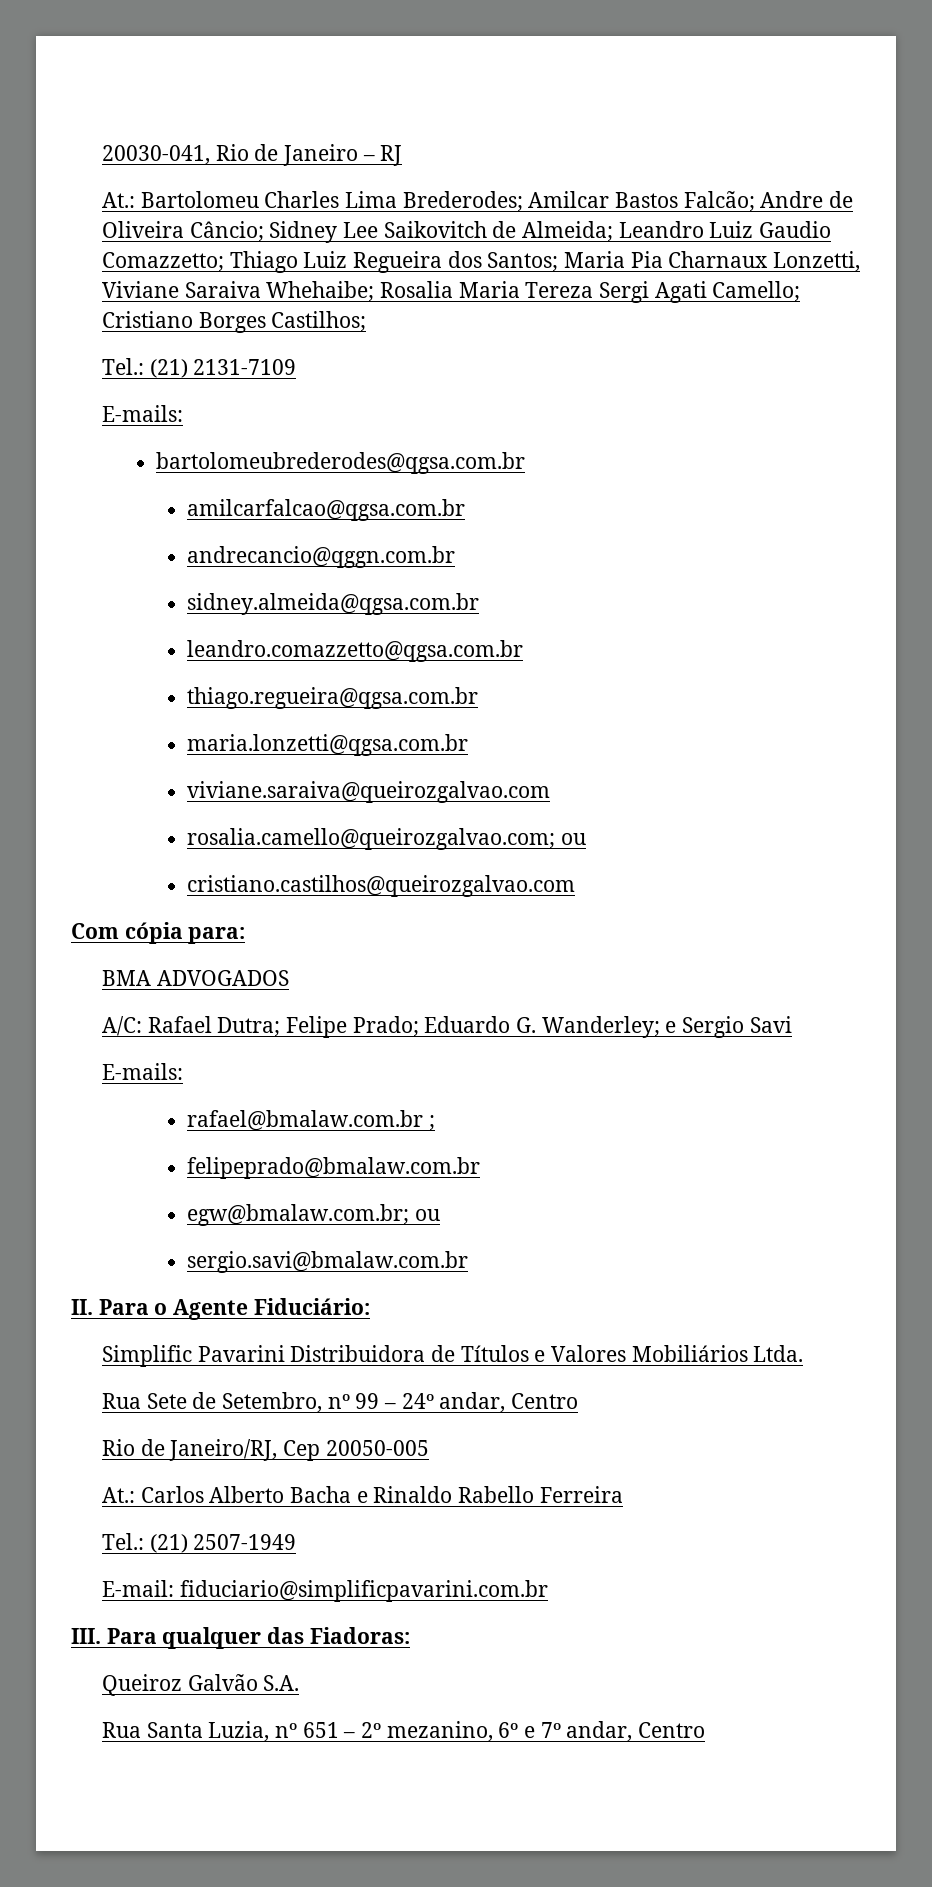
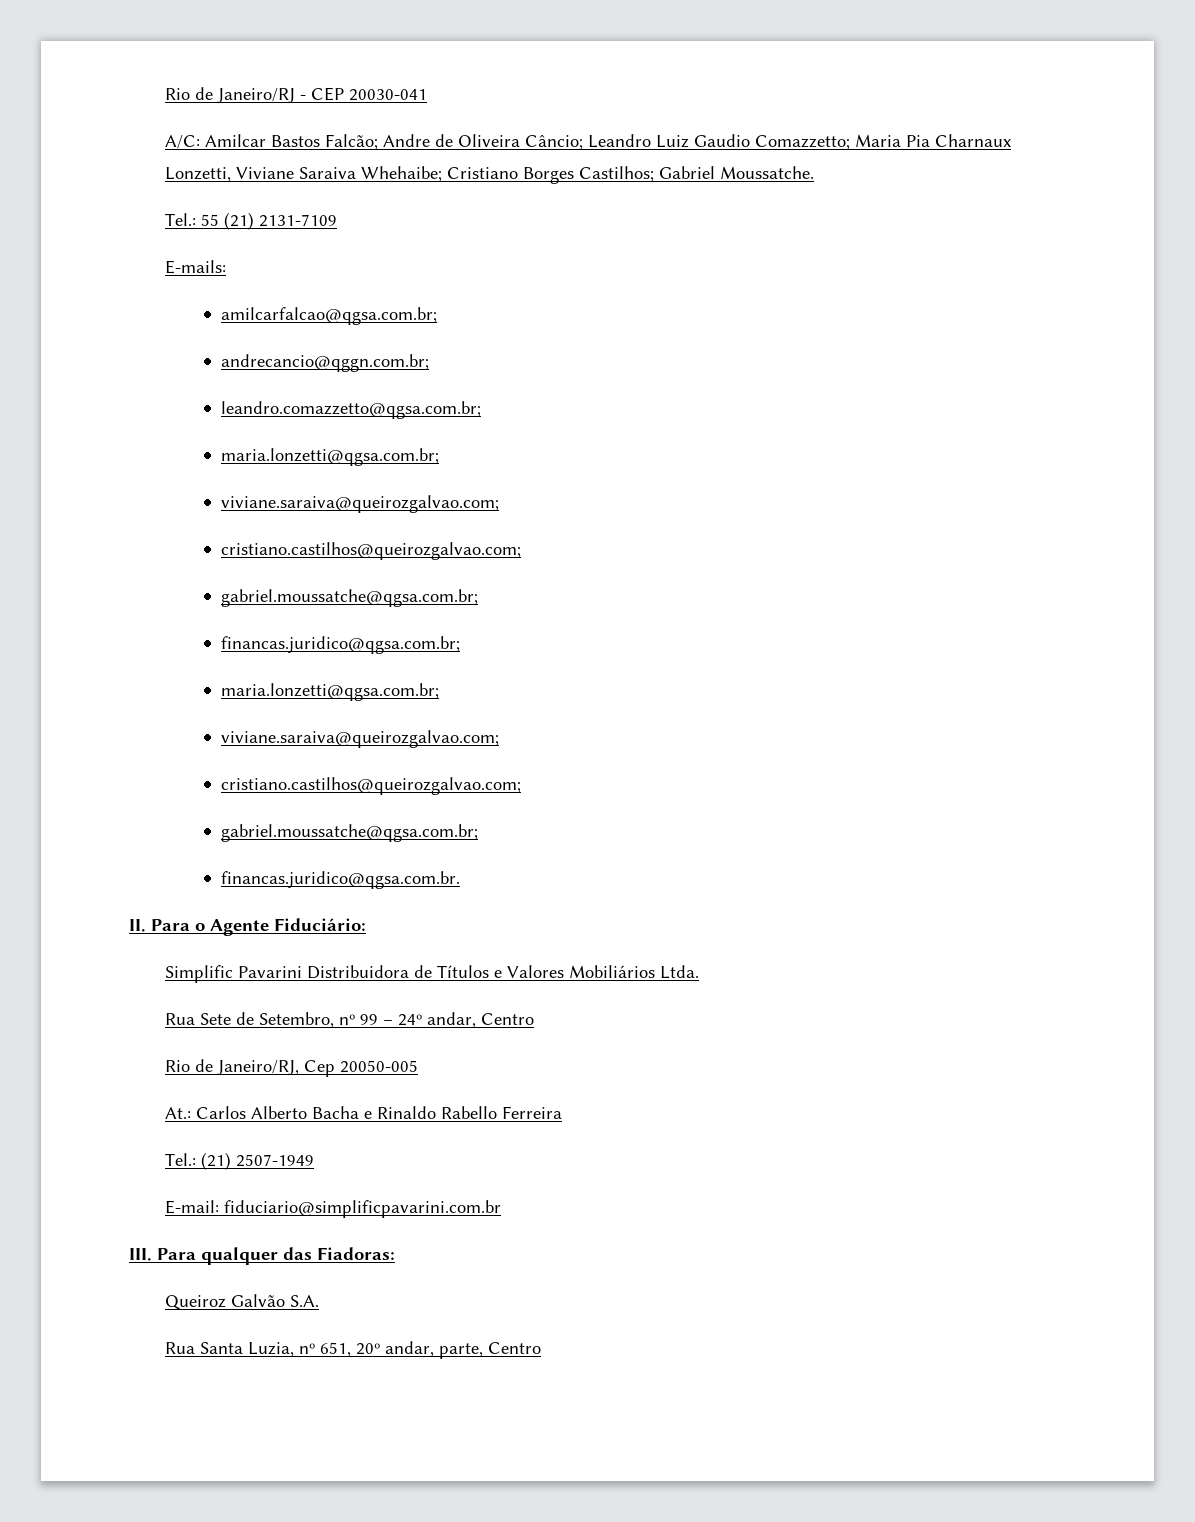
- 20030-041, Rio de Janeiro – RJ
- At.: Bartolomeu Charles Lima Brederodes; Amilcar Bastos Falcão; Andre de Oliveira Câncio; Sidney Lee Saikovitch de Almeida; Leandro Luiz Gaudio Comazzetto; Thiago Luiz Regueira dos Santos; Maria Pia Charnaux Lonzetti, Viviane Saraiva Whehaibe; Rosalia Maria Tereza Sergi Agati Camello; Cristiano Borges Castilhos;
- Tel.: (21) 2131-7109
+ Rio de Janeiro/RJ - CEP 20030-041
+ A/C: Amilcar Bastos Falcão; Andre de Oliveira Câncio; Leandro Luiz Gaudio Comazzetto; Maria Pia Charnaux Lonzetti, Viviane Saraiva Whehaibe; Cristiano Borges Castilhos; Gabriel Moussatche.
+ Tel.: 55 (21) 2131-7109
- bartolomeubrederodes@qgsa.com.br
- amilcarfalcao@qgsa.com.br
- andrecancio@qggn.com.br
- sidney.almeida@qgsa.com.br
- leandro.comazzetto@qgsa.com.br
- thiago.regueira@qgsa.com.br
- maria.lonzetti@qgsa.com.br
- viviane.saraiva@queirozgalvao.com
- rosalia.camello@queirozgalvao.com; ou
- cristiano.castilhos@queirozgalvao.com
- Com cópia para:
- BMA ADVOGADOS
- A/C: Rafael Dutra; Felipe Prado; Eduardo G. Wanderley; e Sergio Savi
- E-mails:
- rafael@bmalaw.com.br ;
- felipeprado@bmalaw.com.br
- egw@bmalaw.com.br; ou
- sergio.savi@bmalaw.com.br
+ amilcarfalcao@qgsa.com.br;
+ andrecancio@qggn.com.br;
+ leandro.comazzetto@qgsa.com.br;
+ maria.lonzetti@qgsa.com.br;
+ viviane.saraiva@queirozgalvao.com;
+ cristiano.castilhos@queirozgalvao.com;
+ gabriel.moussatche@qgsa.com.br;
+ financas.juridico@qgsa.com.br;
+ maria.lonzetti@qgsa.com.br;
+ viviane.saraiva@queirozgalvao.com;
+ cristiano.castilhos@queirozgalvao.com;
+ gabriel.moussatche@qgsa.com.br;
+ financas.juridico@qgsa.com.br.
- Rua Santa Luzia, nº 651 – 2º mezanino, 6º e 7º andar, Centro
+ Rua Santa Luzia, nº 651, 20º andar, parte, Centro

